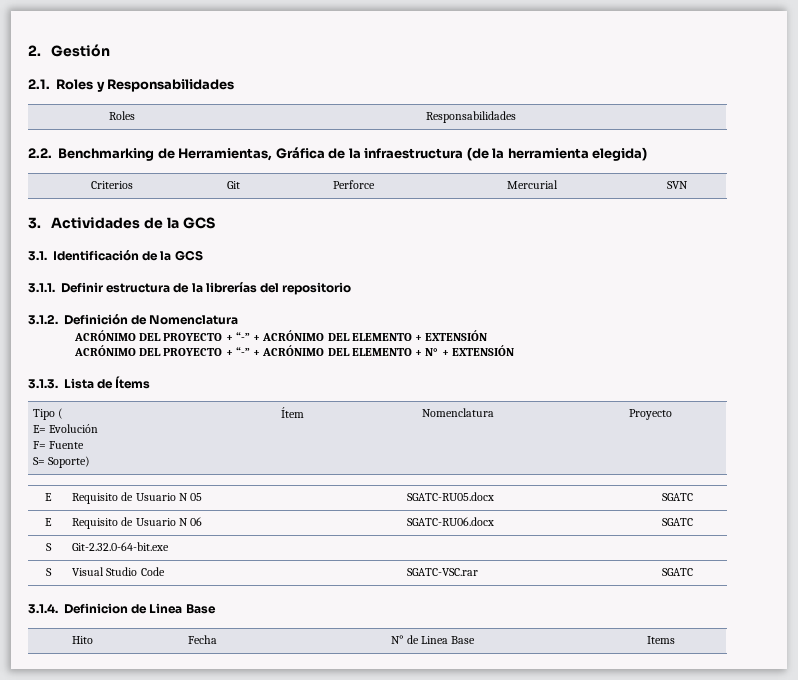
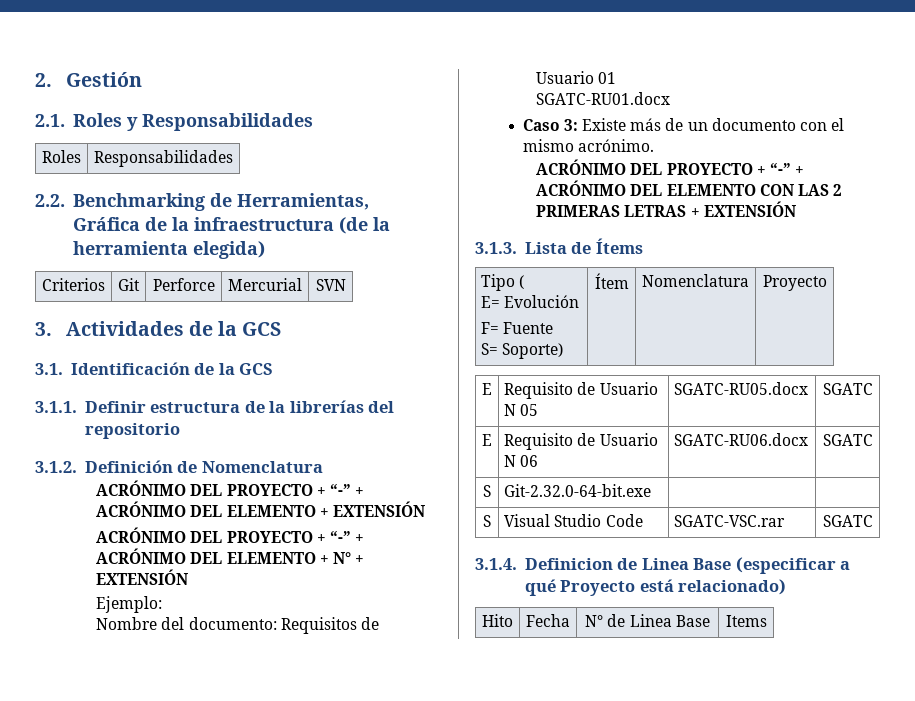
+ Ejemplo:
+ Nombre del documento: Requisitos de Usuario 01
+ SGATC-RU01.docx
+ Caso 3: Existe más de un documento con el mismo acrónimo.
+ ACRÓNIMO DEL PROYECTO + “-” + ACRÓNIMO DEL ELEMENTO CON LAS 2 PRIMERAS LETRAS + EXTENSIÓN
- 3.1.4. Definicion de Linea Base
+ 3.1.4. Definicion de Linea Base (especificar a qué Proyecto está relacionado)

